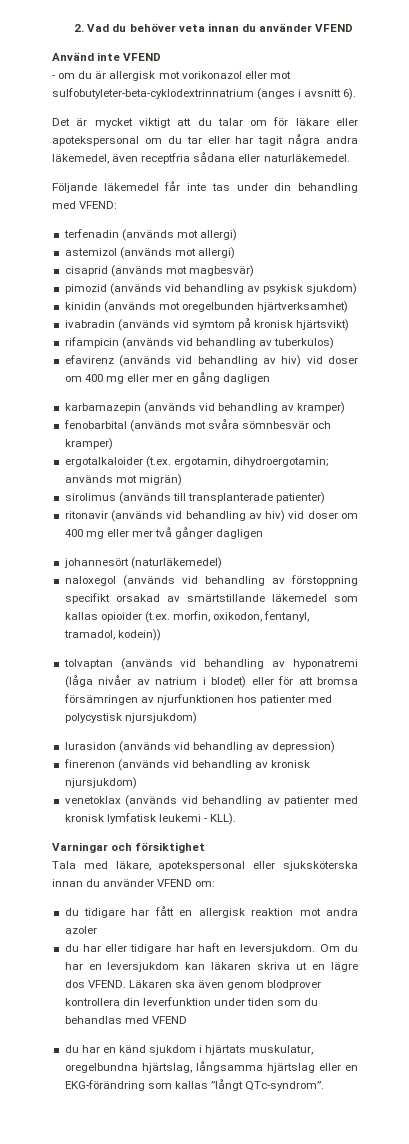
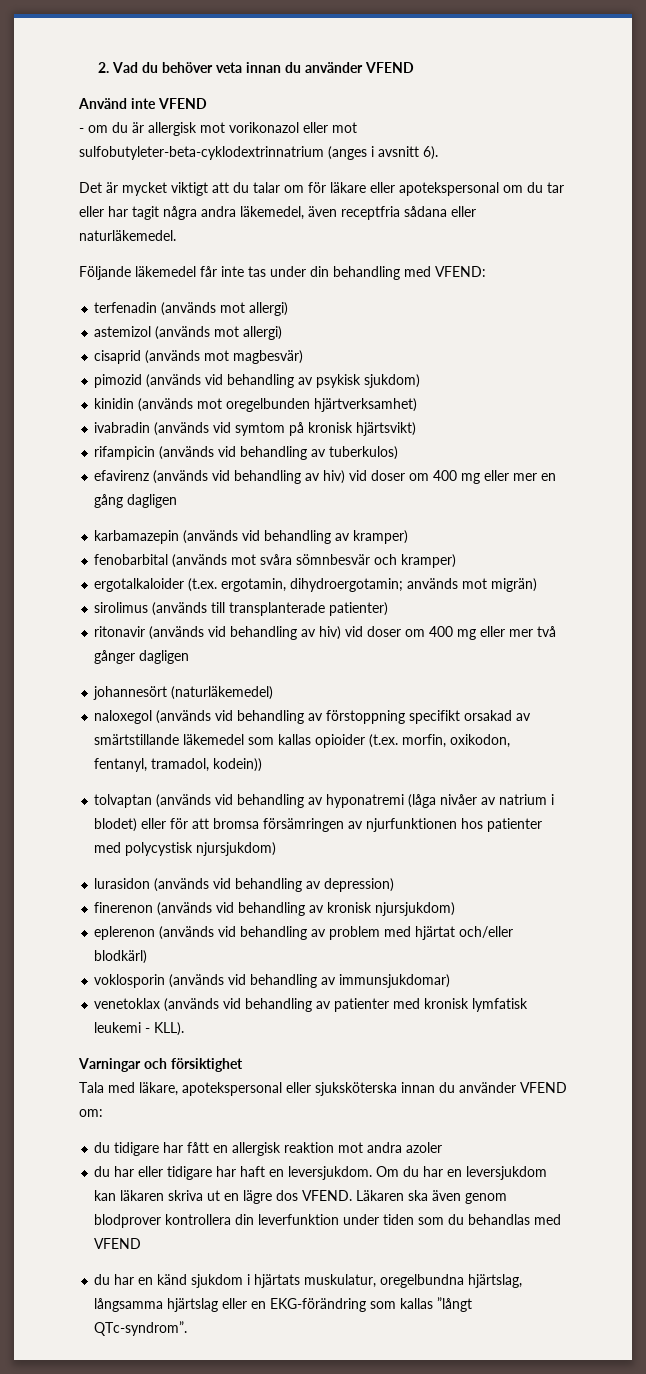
+ eplerenon (används vid behandling av problem med hjärtat och/eller blodkärl)
+ voklosporin (används vid behandling av immunsjukdomar)

